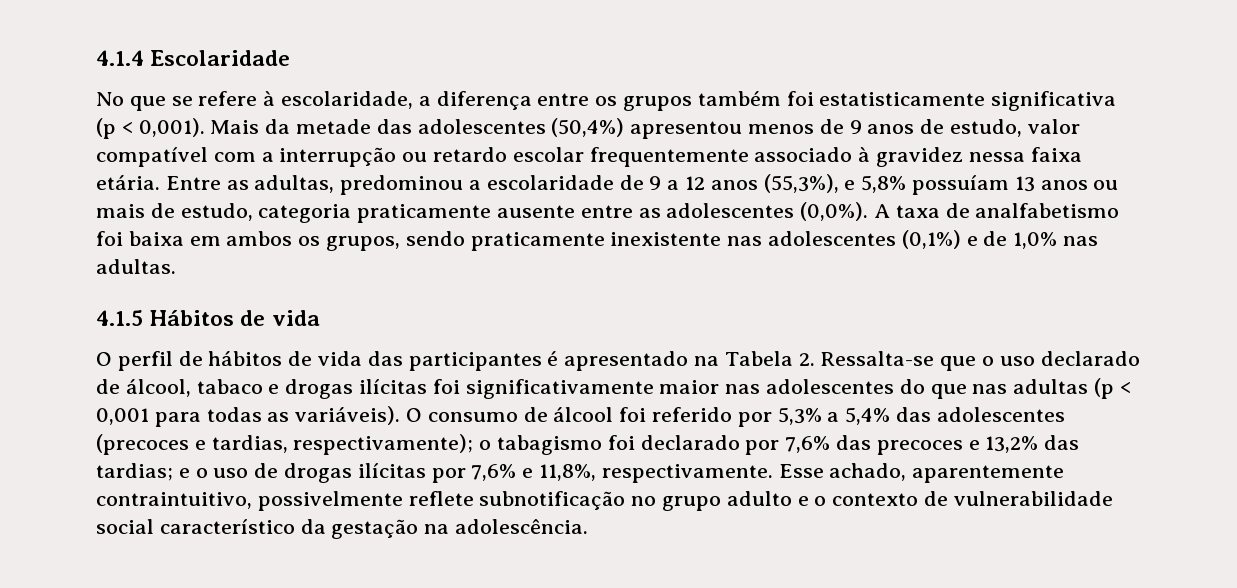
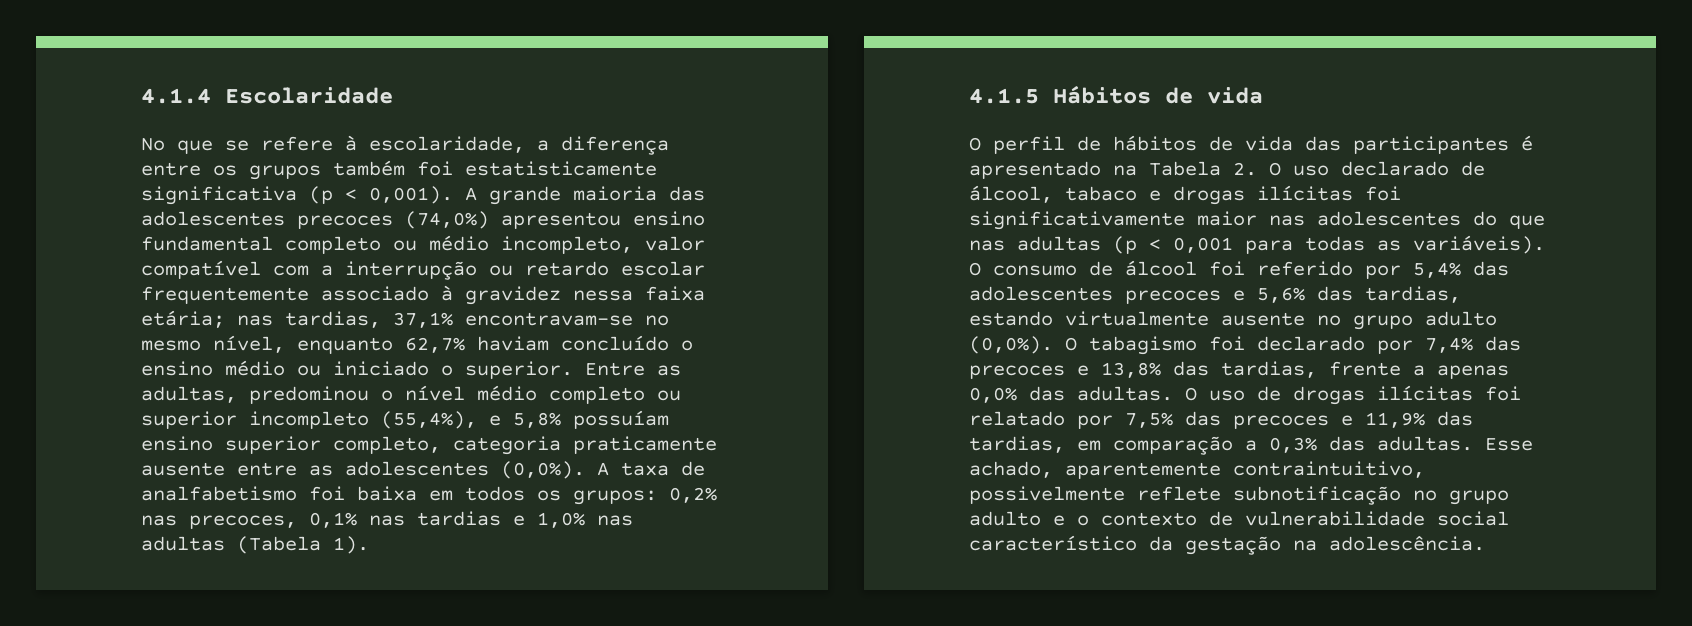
- Mais da metade das adolescentes (50,4%) apresentou menos de 9 anos de estudo, valor compatível com a interrupção ou retardo escolar frequentemente associado à gravidez nessa faixa etária. Entre as adultas, predominou a escolaridade de 9 a 12 anos (55,3%), e 5,8% possuíam 13 anos ou mais de estudo, categoria praticamente ausente entre as adolescentes (0,0%).
+ A grande maioria das adolescentes precoces (74,0%) apresentou ensino fundamental completo ou médio incompleto, valor compatível com a interrupção ou retardo escolar frequentemente associado à gravidez nessa faixa etária; nas tardias, 37,1% encontravam-se no mesmo nível, enquanto 62,7% haviam concluído o ensino médio ou iniciado o superior. Entre as adultas, predominou o nível médio completo ou superior incompleto (55,4%), e 5,8% possuíam ensino superior completo, categoria praticamente ausente entre as adolescentes (0,0%).
- A taxa de analfabetismo foi baixa em ambos os grupos, sendo praticamente inexistente nas adolescentes (0,1%) e de 1,0% nas adultas.
+ A taxa de analfabetismo foi baixa em todos os grupos: 0,2% nas precoces, 0,1% nas tardias e 1,0% nas adultas (Tabela 1).
- O perfil de hábitos de vida das participantes é apresentado na Tabela 2. Ressalta-se que o uso declarado de álcool, tabaco e drogas ilícitas foi significativamente maior nas adolescentes do que nas adultas (p < 0,001 para todas as variáveis).
+ O perfil de hábitos de vida das participantes é apresentado na Tabela 2. O uso declarado de álcool, tabaco e drogas ilícitas foi significativamente maior nas adolescentes do que nas adultas (p < 0,001 para todas as variáveis).
- O consumo de álcool foi referido por 5,3% a 5,4% das adolescentes (precoces e tardias, respectivamente); o tabagismo foi declarado por 7,6% das precoces e 13,2% das tardias; e o uso de drogas ilícitas por 7,6% e 11,8%, respectivamente.
+ O consumo de álcool foi referido por 5,4% das adolescentes precoces e 5,6% das tardias, estando virtualmente ausente no grupo adulto (0,0%). O tabagismo foi declarado por 7,4% das precoces e 13,8% das tardias, frente a apenas 0,0% das adultas. O uso de drogas ilícitas foi relatado por 7,5% das precoces e 11,9% das tardias, em comparação a 0,3% das adultas.

